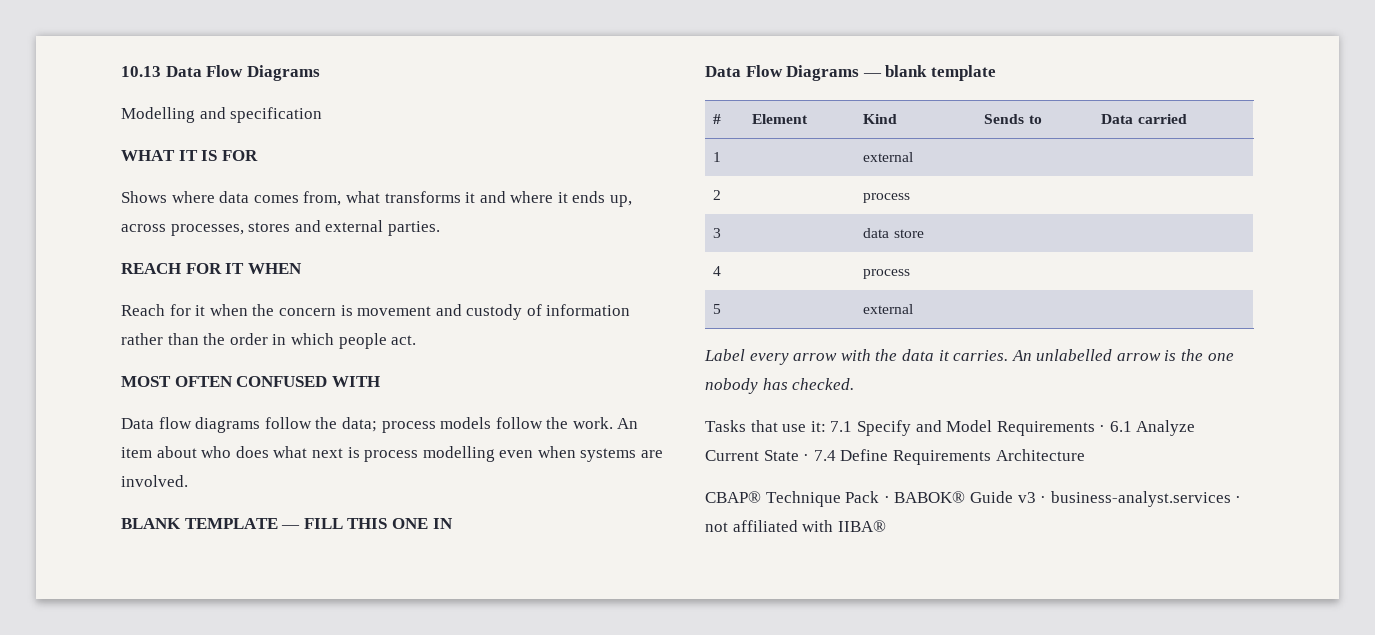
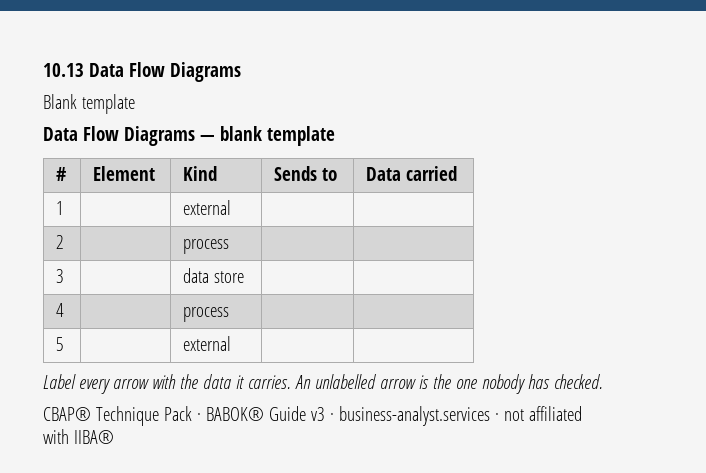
- Modelling and specification
- WHAT IT IS FOR
- Shows where data comes from, what transforms it and where it ends up, across processes, stores and external parties.
- REACH FOR IT WHEN
- Reach for it when the concern is movement and custody of information rather than the order in which people act.
- MOST OFTEN CONFUSED WITH
- Data flow diagrams follow the data; process models follow the work. An item about who does what next is process modelling even when systems are involved.
- BLANK TEMPLATE — FILL THIS ONE IN
+ Blank template
- Tasks that use it: 7.1 Specify and Model Requirements · 6.1 Analyze Current State · 7.4 Define Requirements Architecture

